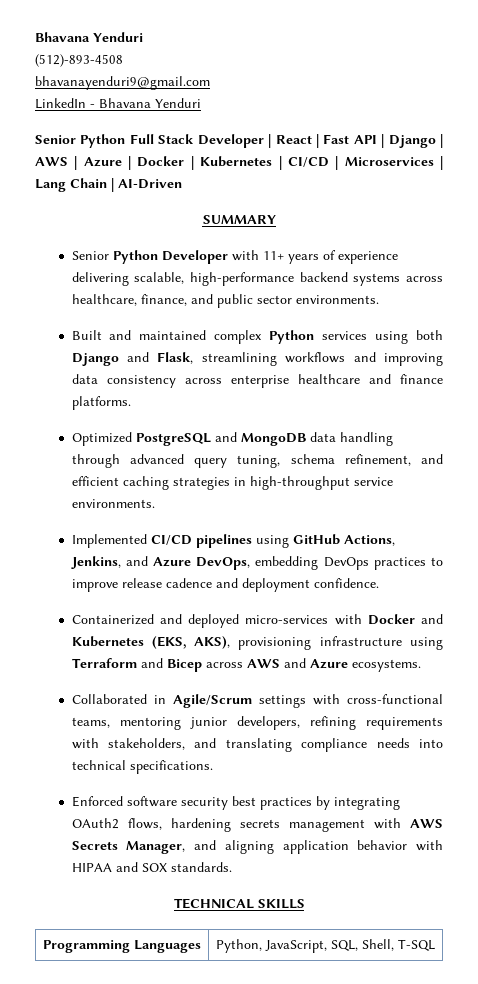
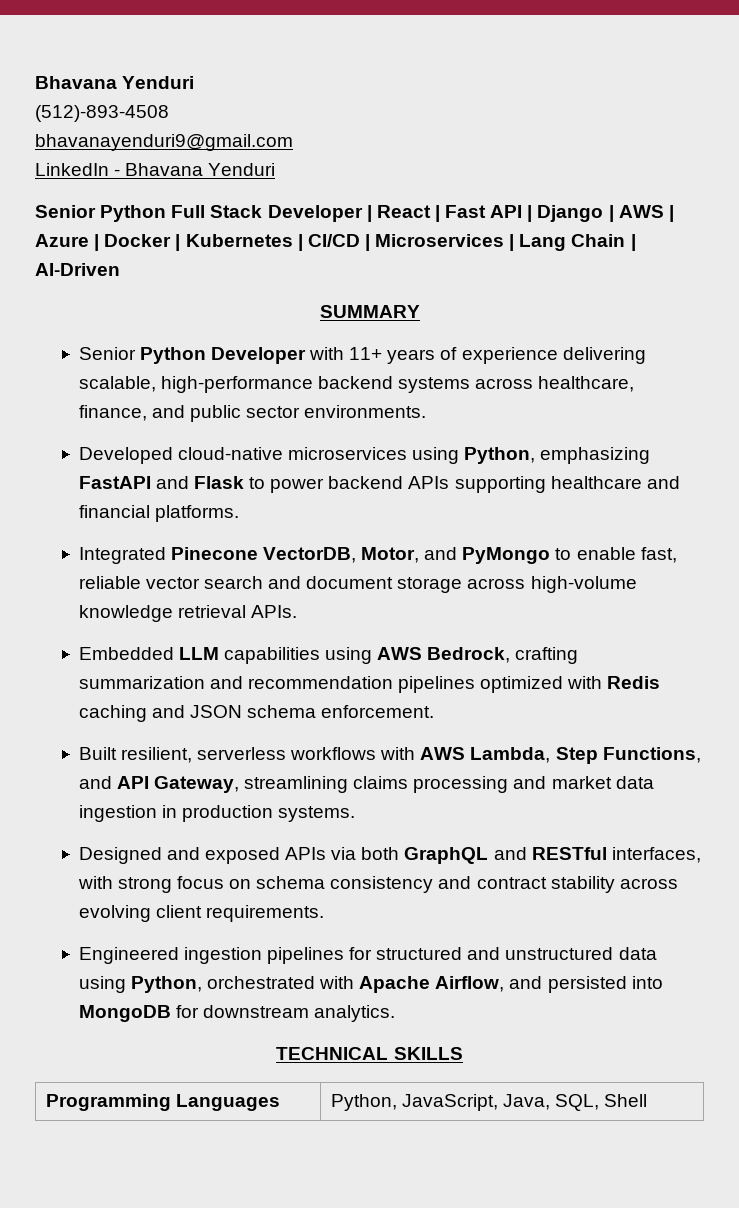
- Built and maintained complex Python services using both Django and Flask, streamlining workflows and improving data consistency across enterprise healthcare and finance platforms.
+ Developed cloud-native microservices using Python, emphasizing FastAPI and Flask to power backend APIs supporting healthcare and financial platforms.
- Optimized PostgreSQL and MongoDB data handling through advanced query tuning, schema refinement, and efficient caching strategies in high-throughput service environments.
- Implemented CI/CD pipelines using GitHub Actions, Jenkins, and Azure DevOps, embedding DevOps practices to improve release cadence and deployment confidence.
- Containerized and deployed micro-services with Docker and Kubernetes (EKS, AKS), provisioning infrastructure using Terraform and Bicep across AWS and Azure ecosystems.
- Collaborated in Agile/Scrum settings with cross-functional teams, mentoring junior developers, refining requirements with stakeholders, and translating compliance needs into technical specifications.
- Enforced software security best practices by integrating OAuth2 flows, hardening secrets management with AWS Secrets Manager, and aligning application behavior with HIPAA and SOX standards.
+ Integrated Pinecone VectorDB, Motor, and PyMongo to enable fast, reliable vector search and document storage across high-volume knowledge retrieval APIs.
+ Embedded LLM capabilities using AWS Bedrock, crafting summarization and recommendation pipelines optimized with Redis caching and JSON schema enforcement.
+ Built resilient, serverless workflows with AWS Lambda, Step Functions, and API Gateway, streamlining claims processing and market data ingestion in production systems.
+ Designed and exposed APIs via both GraphQL and RESTful interfaces, with strong focus on schema consistency and contract stability across evolving client requirements.
+ Engineered ingestion pipelines for structured and unstructured data using Python, orchestrated with Apache Airflow, and persisted into MongoDB for downstream analytics.
- Programming Languages | Python, JavaScript, SQL, Shell, T-SQL
+ Programming Languages | Python, JavaScript, Java, SQL, Shell

